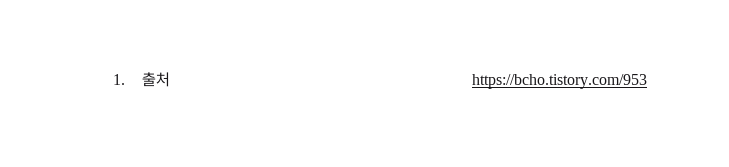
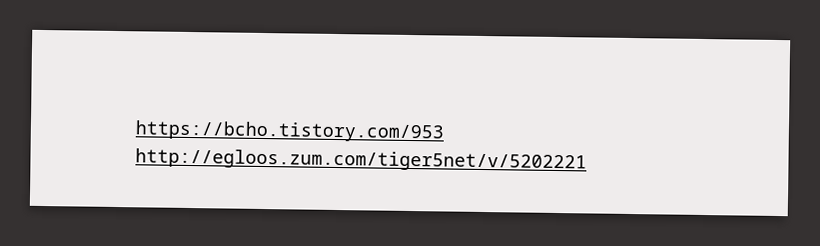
- 1. 출처 https://bcho.tistory.com/953
+ https://bcho.tistory.com/953 http://egloos.zum.com/tiger5net/v/5202221

